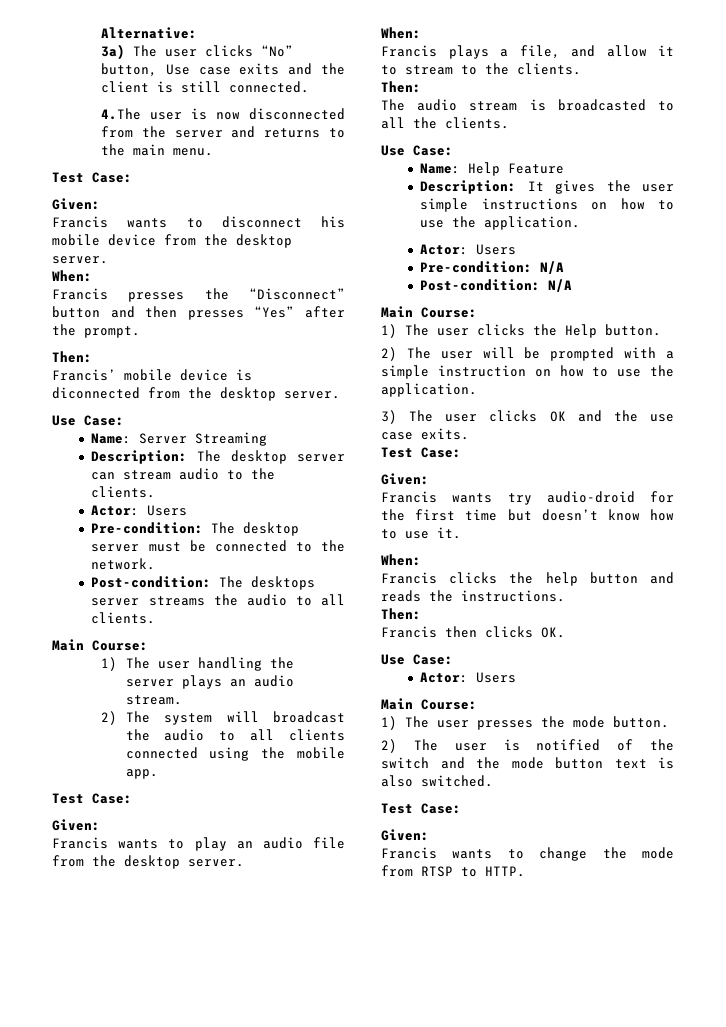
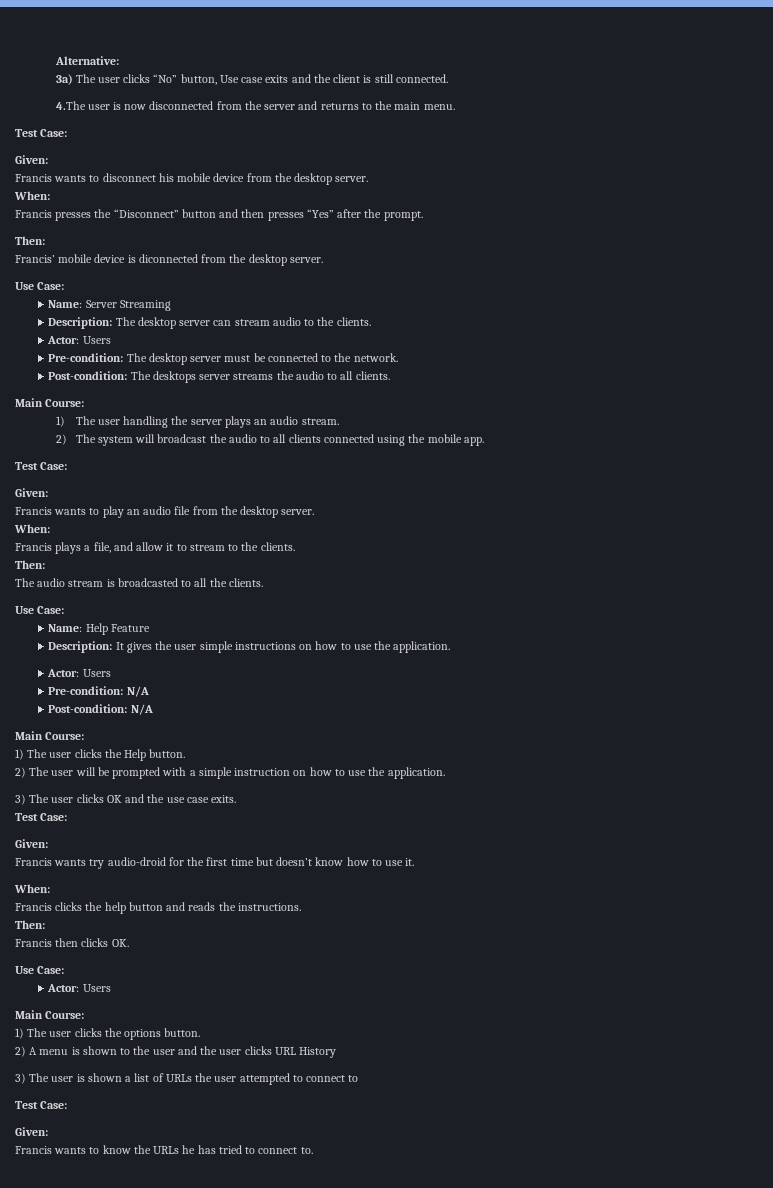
- 1) The user presses the mode button.
- 2) The user is notified of the switch and the mode button text is also switched.
+ 1) The user clicks the options button.
+ 2) A menu is shown to the user and the user clicks URL History
+ 3) The user is shown a list of URLs the user attempted to connect to
  Test Case:
  Given:
- Francis wants to change the mode from RTSP to HTTP.
+ Francis wants to know the URLs he has tried to connect to.

